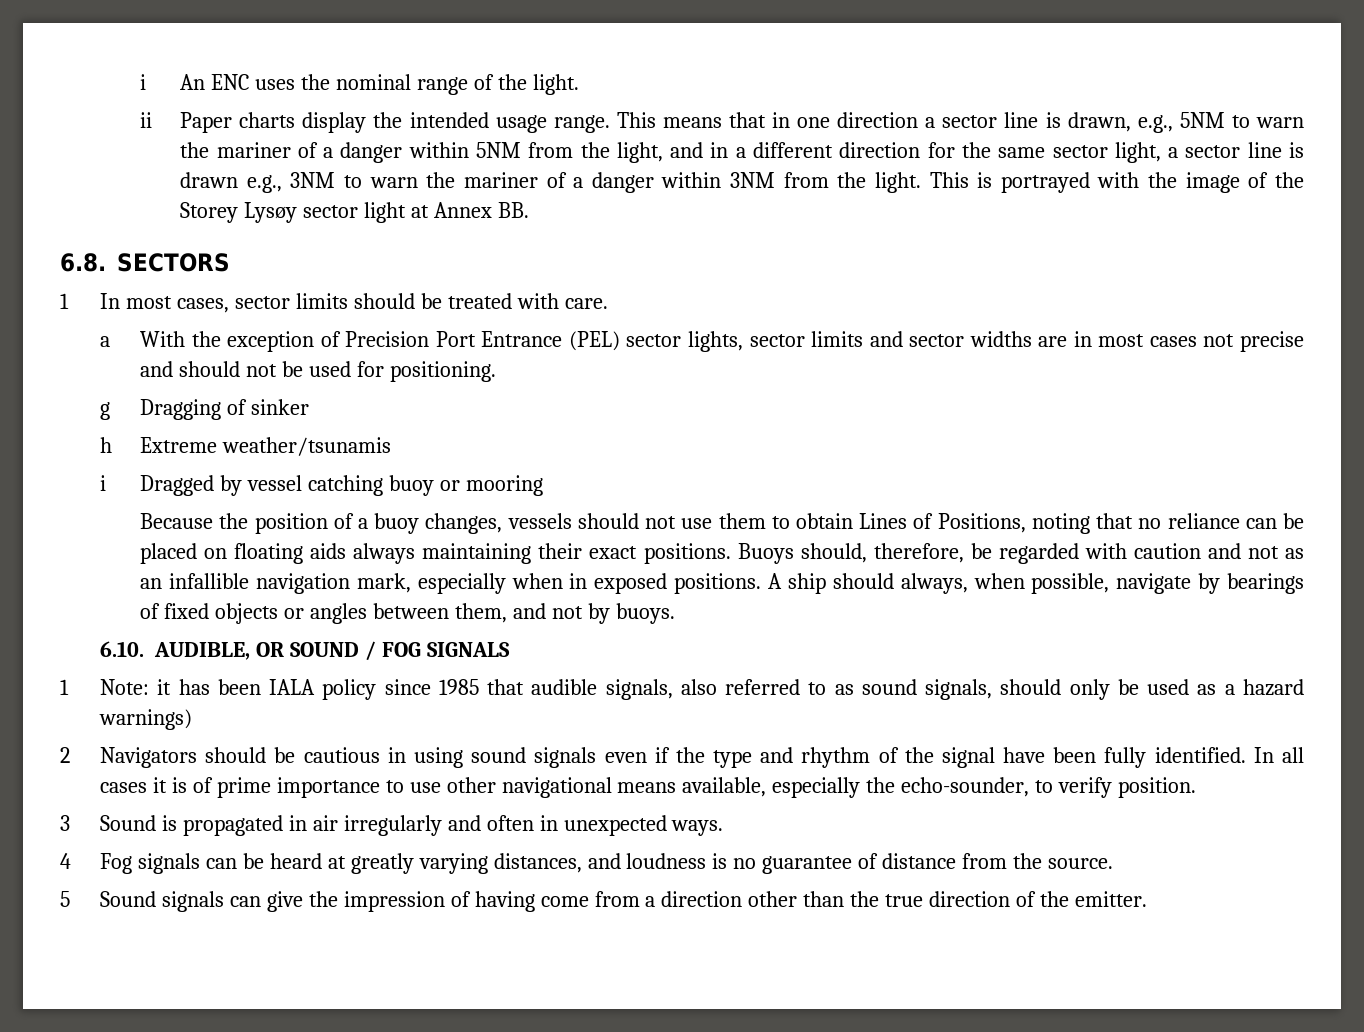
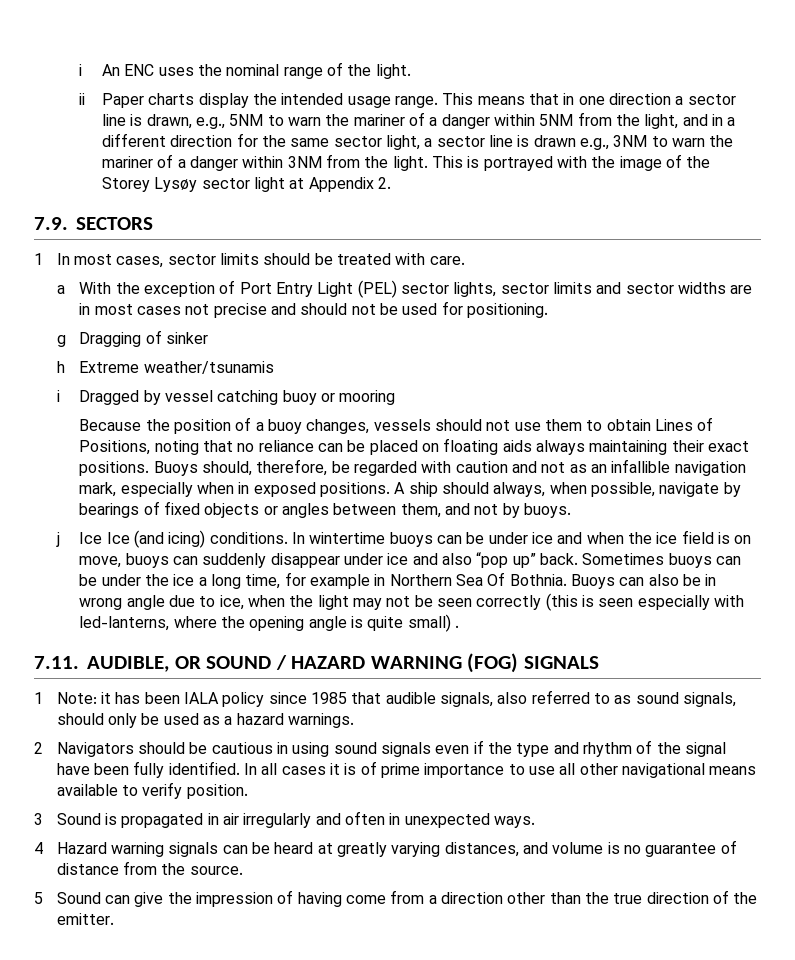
- This is portrayed with the image of the Storey Lysøy sector light at Annex BB.
- 6.8. SECTORS
+ This is portrayed with the image of the Storey Lysøy sector light at Appendix 2.
+ 7.9. SECTORS
- a With the exception of Precision Port Entrance (PEL) sector lights, sector limits and sector widths are in most cases not precise and should not be used for positioning.
+ a With the exception of Port Entry Light (PEL) sector lights, sector limits and sector widths are in most cases not precise and should not be used for positioning.
- 6.10. AUDIBLE, OR SOUND / FOG SIGNALS
+ j Ice Ice (and icing) conditions. In wintertime buoys can be under ice and when the ice field is on move, buoys can suddenly disappear under ice and also “pop up” back. Sometimes buoys can be under the ice a long time, for example in Northern Sea Of Bothnia. Buoys can also be in wrong angle due to ice, when the light may not be seen correctly (this is seen especially with led-lanterns, where the opening angle is quite small) .
+ 7.11. AUDIBLE, OR SOUND / HAZARD WARNING (FOG) SIGNALS
- 1 Note: it has been IALA policy since 1985 that audible signals, also referred to as sound signals, should only be used as a hazard warnings)
+ 1 Note: it has been IALA policy since 1985 that audible signals, also referred to as sound signals, should only be used as a hazard warnings.
- In all cases it is of prime importance to use other navigational means available, especially the echo-sounder, to verify position.
+ In all cases it is of prime importance to use all other navigational means available to verify position.
- 4 Fog signals can be heard at greatly varying distances, and loudness is no guarantee of distance from the source.
+ 4 Hazard warning signals can be heard at greatly varying distances, and volume is no guarantee of distance from the source.
- 5 Sound signals can give the impression of having come from a direction other than the true direction of the emitter.
+ 5 Sound can give the impression of having come from a direction other than the true direction of the emitter.

